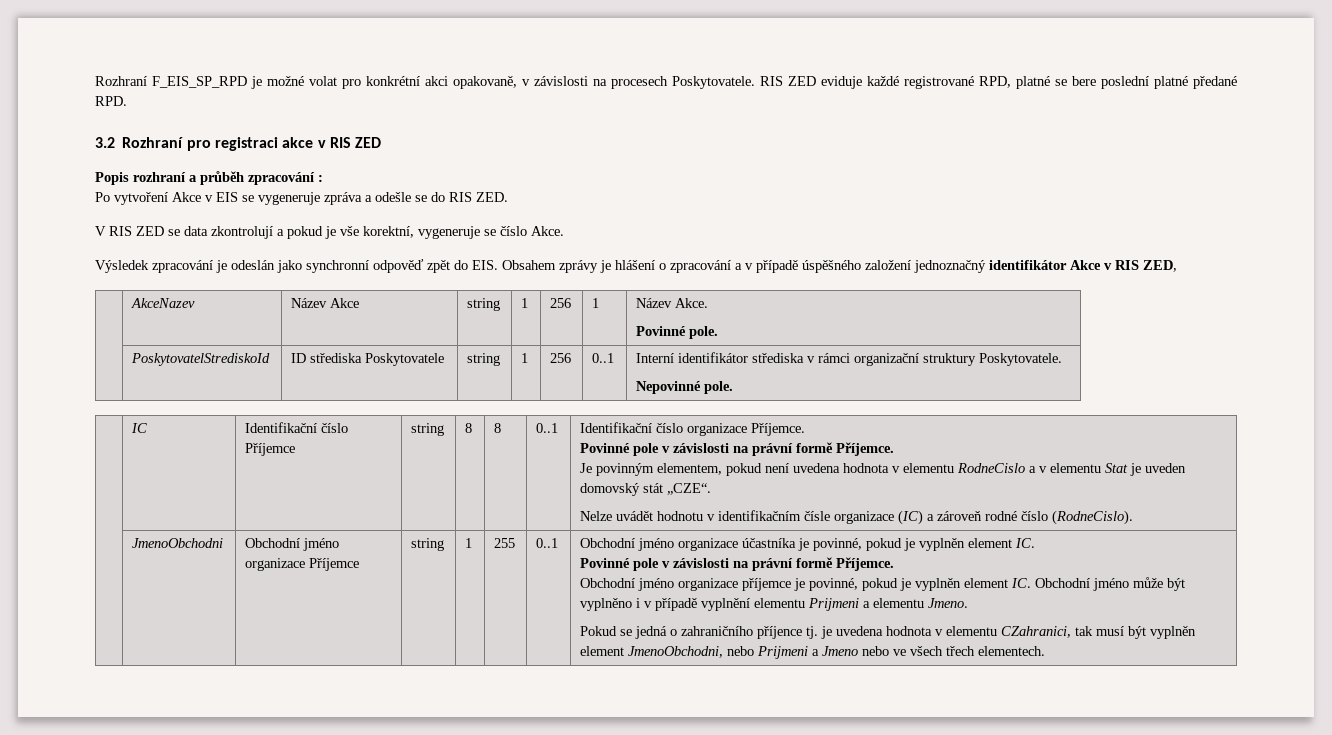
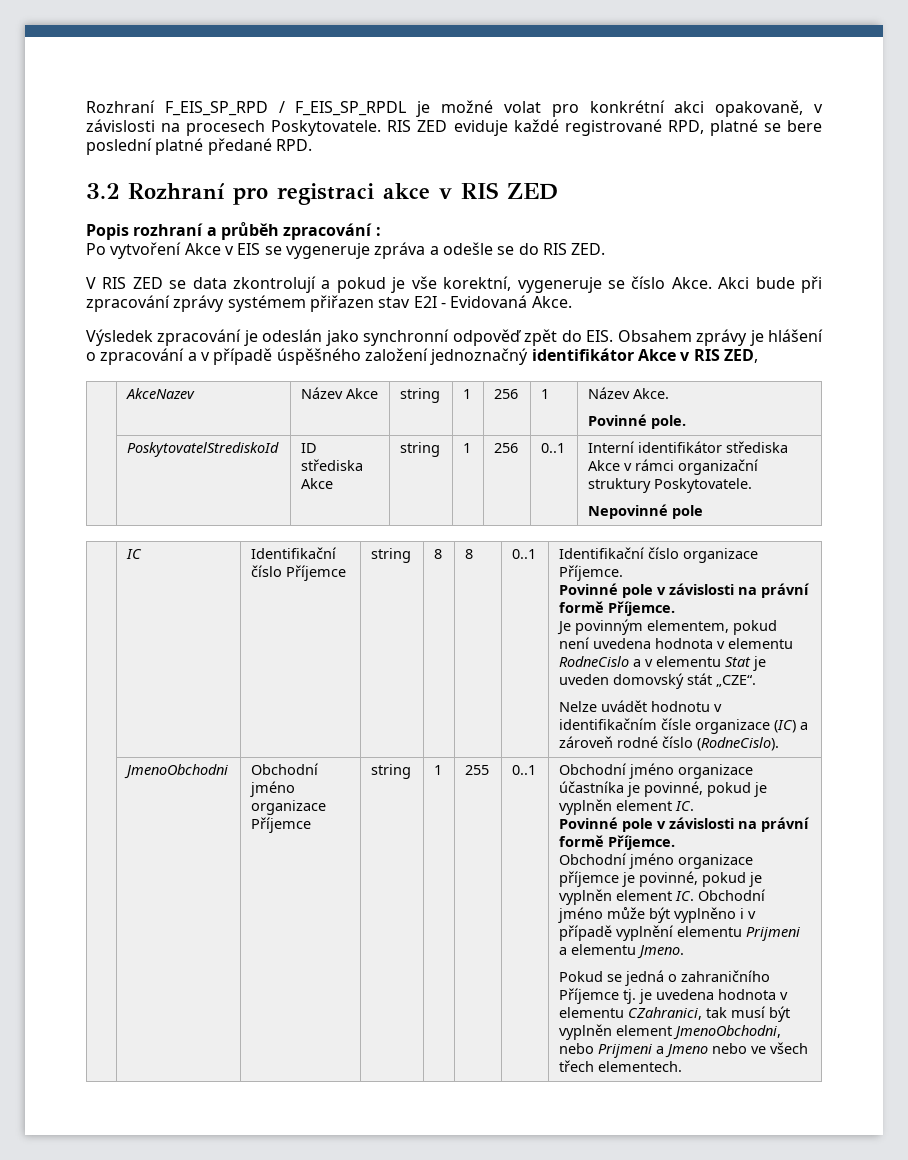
- Rozhraní F_EIS_SP_RPD je možné volat pro konkrétní akci opakovaně, v závislosti na procesech Poskytovatele.
+ Rozhraní F_EIS_SP_RPD / F_EIS_SP_RPDL je možné volat pro konkrétní akci opakovaně, v závislosti na procesech Poskytovatele.
+ Akci bude při zpracování zprávy systémem přiřazen stav E2I - Evidovaná Akce.
- | PoskytovatelStrediskoId | ID střediska Poskytovatele | string | 1 | 256 | 0..1 | Interní identifikátor střediska v rámci organizační struktury Poskytovatele.
- Nepovinné pole.
+ | PoskytovatelStrediskoId | ID střediska Akce | string | 1 | 256 | 0..1 | Interní identifikátor střediska Akce v rámci organizační struktury Poskytovatele.
+ Nepovinné pole
- Pokud se jedná o zahraničního příjence tj. je uvedena hodnota v elementu CZahranici, tak musí být vyplněn element JmenoObchodni, nebo Prijmeni a Jmeno nebo ve všech třech elementech.
+ Pokud se jedná o zahraničního Příjemce tj. je uvedena hodnota v elementu CZahranici, tak musí být vyplněn element JmenoObchodni, nebo Prijmeni a Jmeno nebo ve všech třech elementech.

